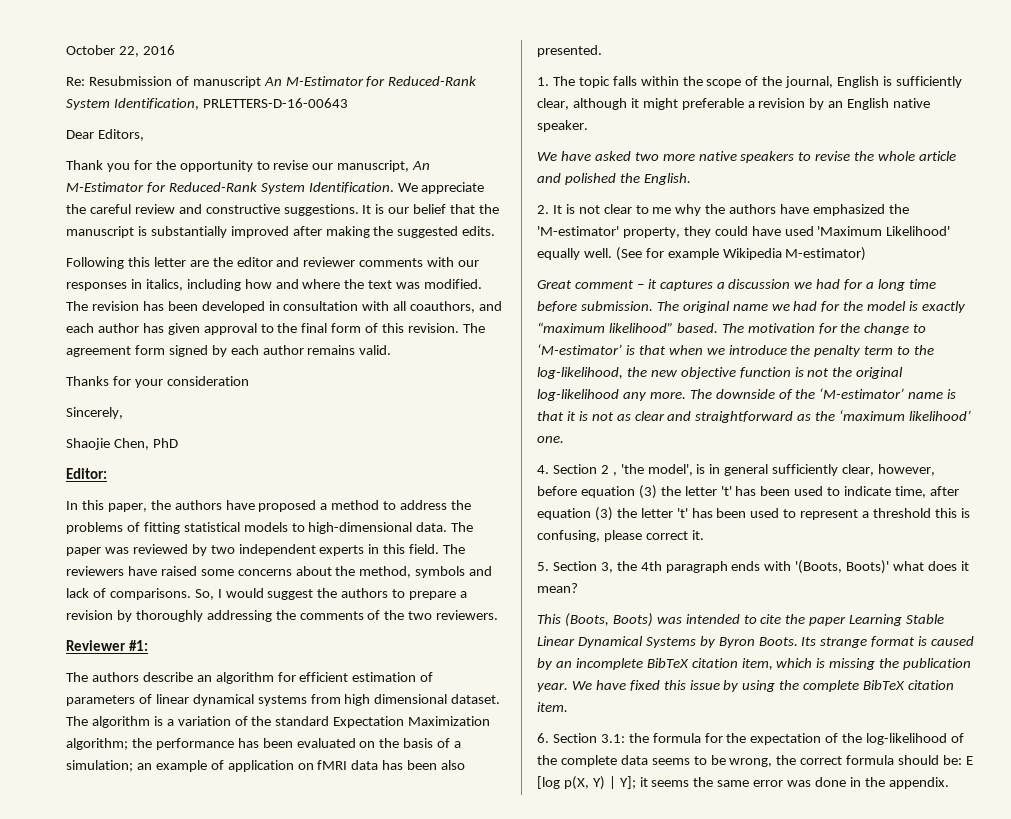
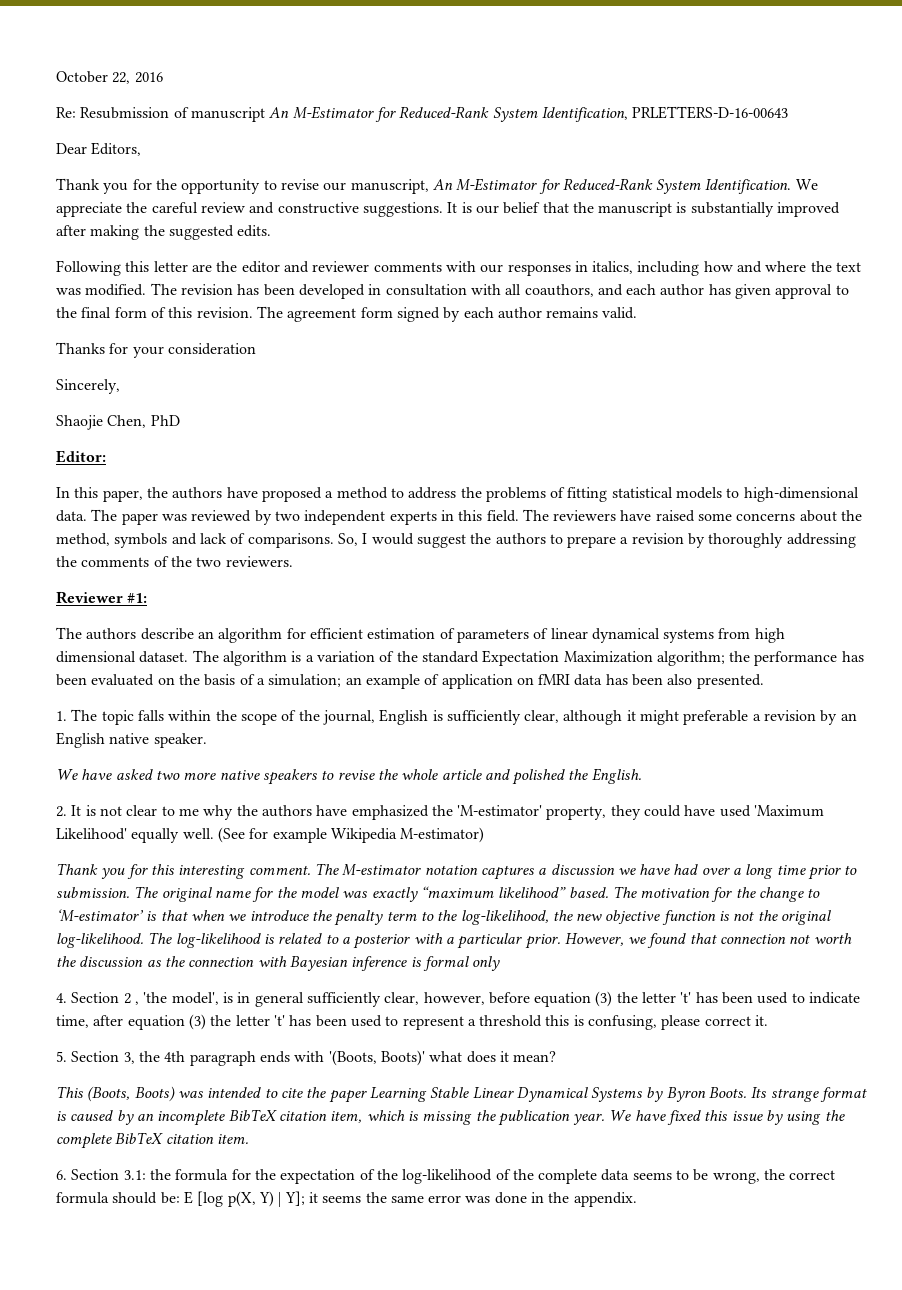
- Great comment – it captures a discussion we had for a long time before submission.
+ Thank you for this interesting comment. The M-estimator notation captures a discussion we have had over a long time prior to submission.
- The original name we had for the model is exactly “maximum likelihood” based.
+ The original name for the model was exactly “maximum likelihood” based.
- The motivation for the change to ‘M-estimator’ is that when we introduce the penalty term to the log-likelihood, the new objective function is not the original log-likelihood any more. The downside of the ‘M-estimator’ name is that it is not as clear and straightforward as the ‘maximum likelihood’ one.
+ The motivation for the change to ‘M-estimator’ is that when we introduce the penalty term to the log-likelihood, the new objective function is not the original log-likelihood. The log-likelihood is related to a posterior with a particular prior. However, we found that connection not worth the discussion as the connection with Bayesian inference is formal only

